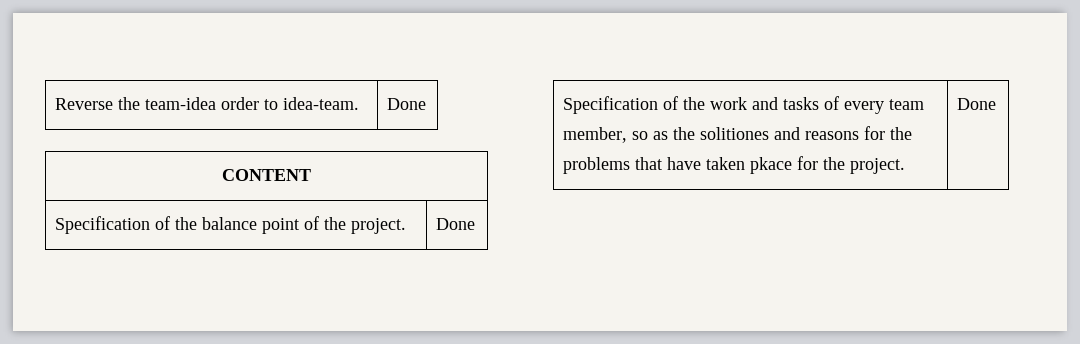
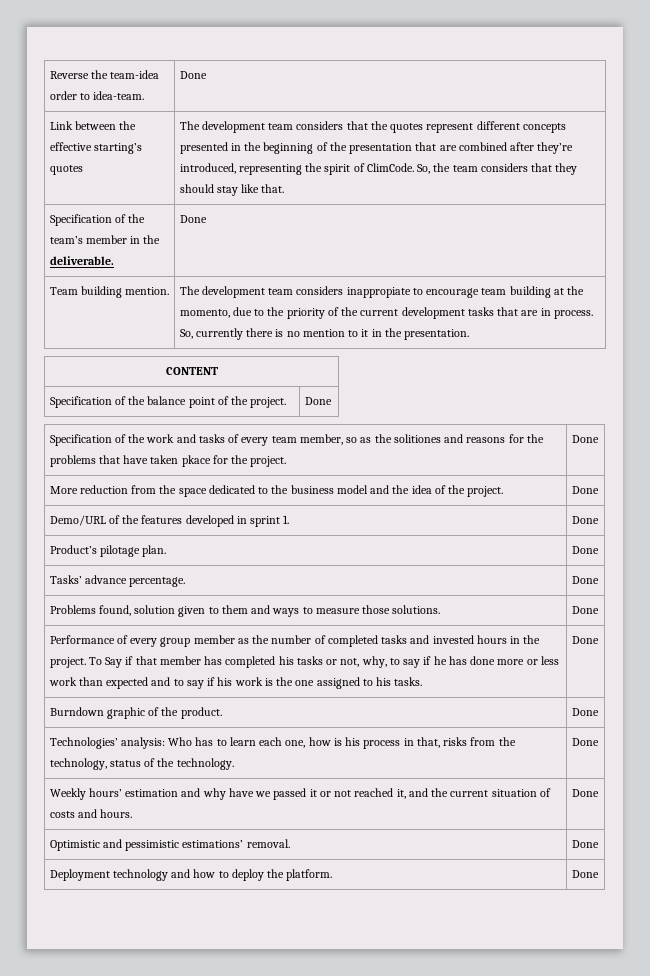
+ Link between the effective starting’s quotes | The development team considers that the quotes represent different concepts presented in the beginning of the presentation that are combined after they’re introduced, representing the spirit of ClimCode. So, the team considers that they should stay like that.
+ Specification of the team’s member in the deliverable. | Done
+ Team building mention. | The development team considers inappropiate to encourage team building at the momento, due to the priority of the current development tasks that are in process. So, currently there is no mention to it in the presentation.
+ More reduction from the space dedicated to the business model and the idea of the project. | Done
+ Demo/URL of the features developed in sprint 1. | Done
+ Product’s pilotage plan. | Done
+ Tasks’ advance percentage. | Done
+ Problems found, solution given to them and ways to measure those solutions. | Done
+ Performance of every group member as the number of completed tasks and invested hours in the project. To Say if that member has completed his tasks or not, why, to say if he has done more or less work than expected and to say if his work is the one assigned to his tasks. | Done
+ Burndown graphic of the product. | Done
+ Technologies’ analysis: Who has to learn each one, how is his process in that, risks from the technology, status of the technology. | Done
+ Weekly hours’ estimation and why have we passed it or not reached it, and the current situation of costs and hours. | Done
+ Optimistic and pessimistic estimations’ removal. | Done
+ Deployment technology and how to deploy the platform. | Done

